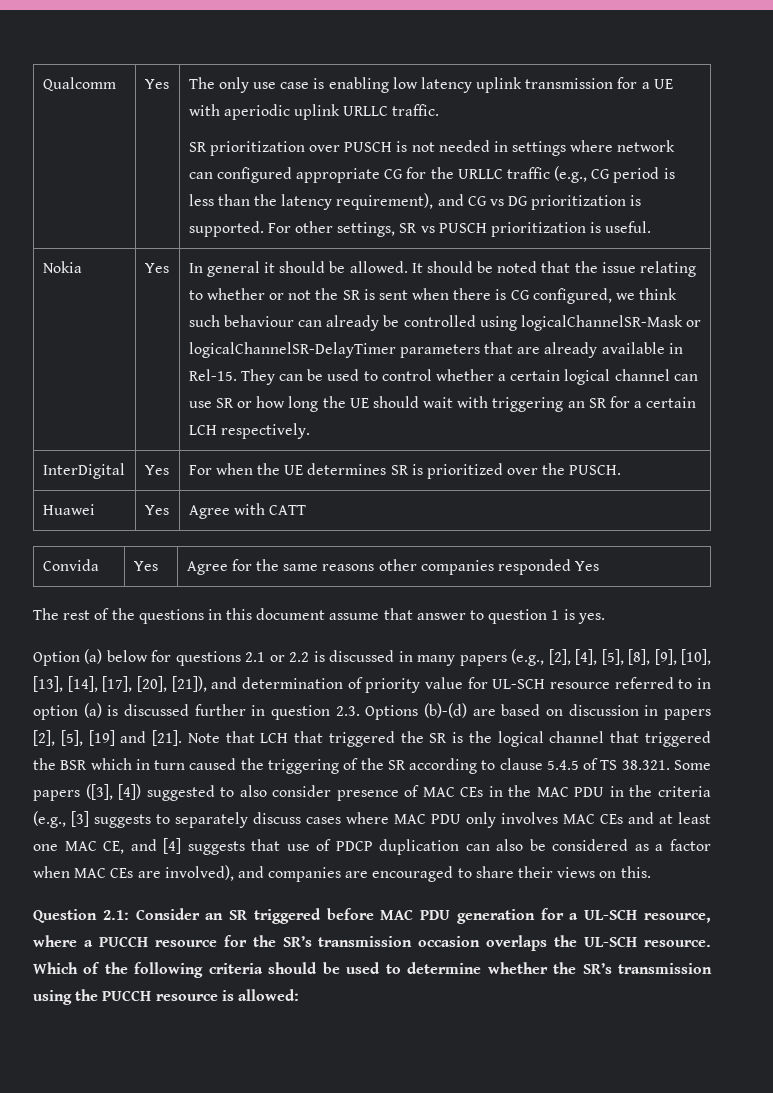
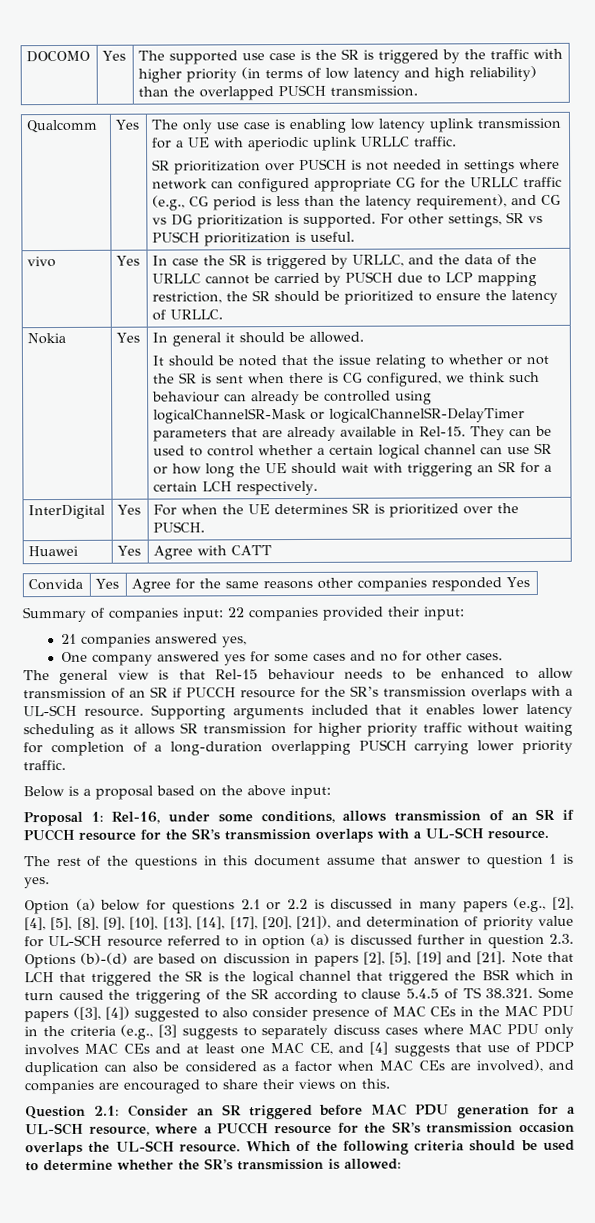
+ DOCOMO | Yes | The supported use case is the SR is triggered by the traffic with higher priority (in terms of low latency and high reliability) than the overlapped PUSCH transmission.
+ vivo | Yes | In case the SR is triggered by URLLC, and the data of the URLLC cannot be carried by PUSCH due to LCP mapping restriction, the SR should be prioritized to ensure the latency of URLLC.
- In general it should be allowed. It should be noted that the issue relating to whether or not the SR is sent when there is CG configured, we think such behaviour can already be controlled using logicalChannelSR-Mask or logicalChannelSR-DelayTimer parameters that are already available in Rel-15.
+ In general it should be allowed.
+ It should be noted that the issue relating to whether or not the SR is sent when there is CG configured, we think such behaviour can already be controlled using logicalChannelSR-Mask or logicalChannelSR-DelayTimer parameters that are already available in Rel-15.
+ Summary of companies input: 22 companies provided their input:
+ 21 companies answered yes,
+ One company answered yes for some cases and no for other cases.
+ The general view is that Rel-15 behaviour needs to be enhanced to allow transmission of an SR if PUCCH resource for the SR’s transmission overlaps with a UL-SCH resource. Supporting arguments included that it enables lower latency scheduling as it allows SR transmission for higher priority traffic without waiting for completion of a long-duration overlapping PUSCH carrying lower priority traffic.
+ Below is a proposal based on the above input:
+ Proposal 1: Rel-16, under some conditions, allows transmission of an SR if PUCCH resource for the SR’s transmission overlaps with a UL-SCH resource.
- Which of the following criteria should be used to determine whether the SR’s transmission using the PUCCH resource is allowed:
+ Which of the following criteria should be used to determine whether the SR’s transmission is allowed:

